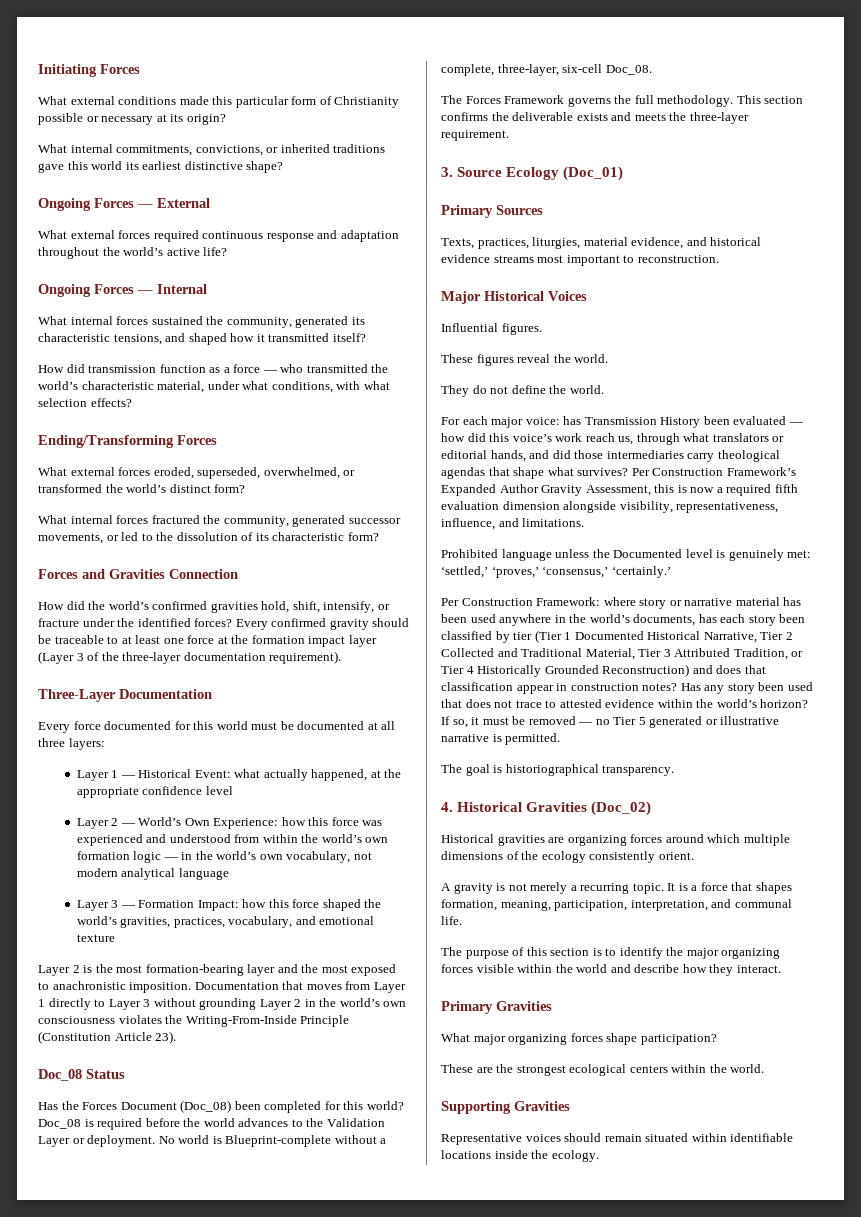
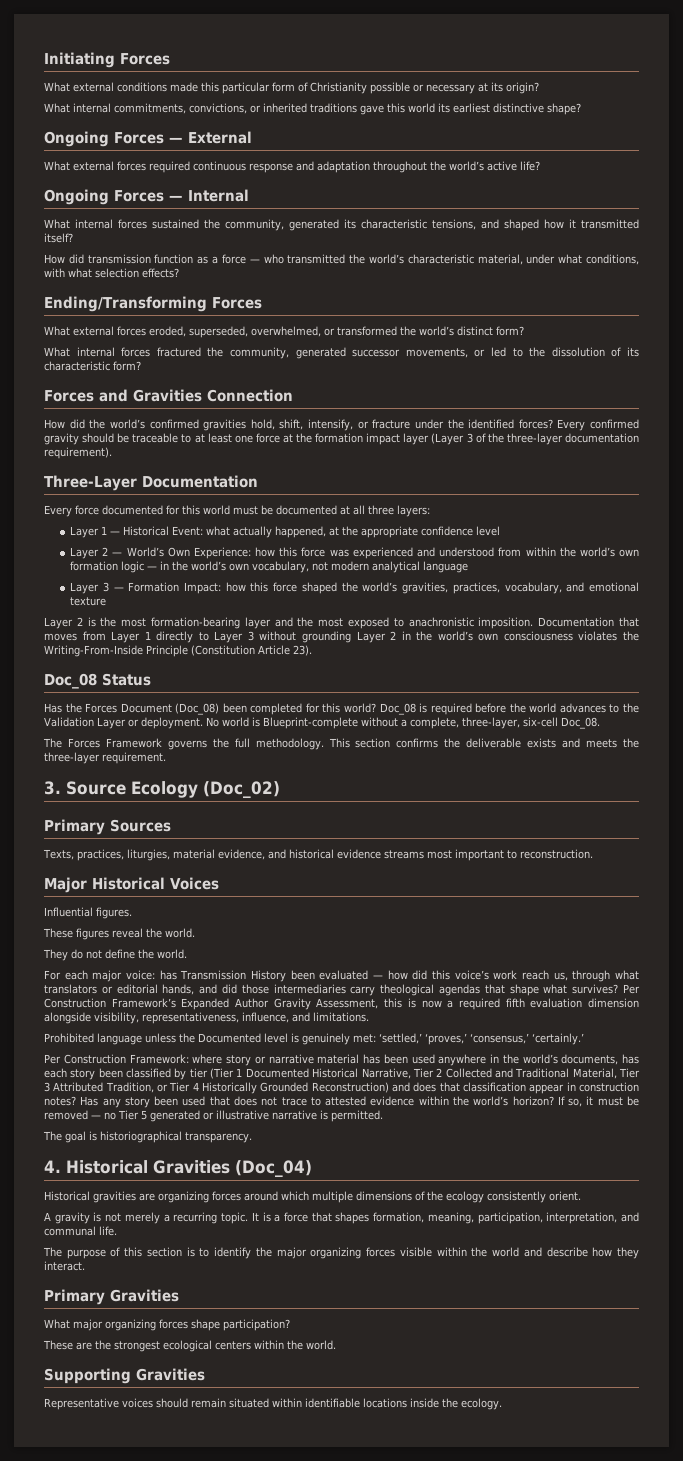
- 3. Source Ecology (Doc_01)
+ 3. Source Ecology (Doc_02)
- 4. Historical Gravities (Doc_02)
+ 4. Historical Gravities (Doc_04)

